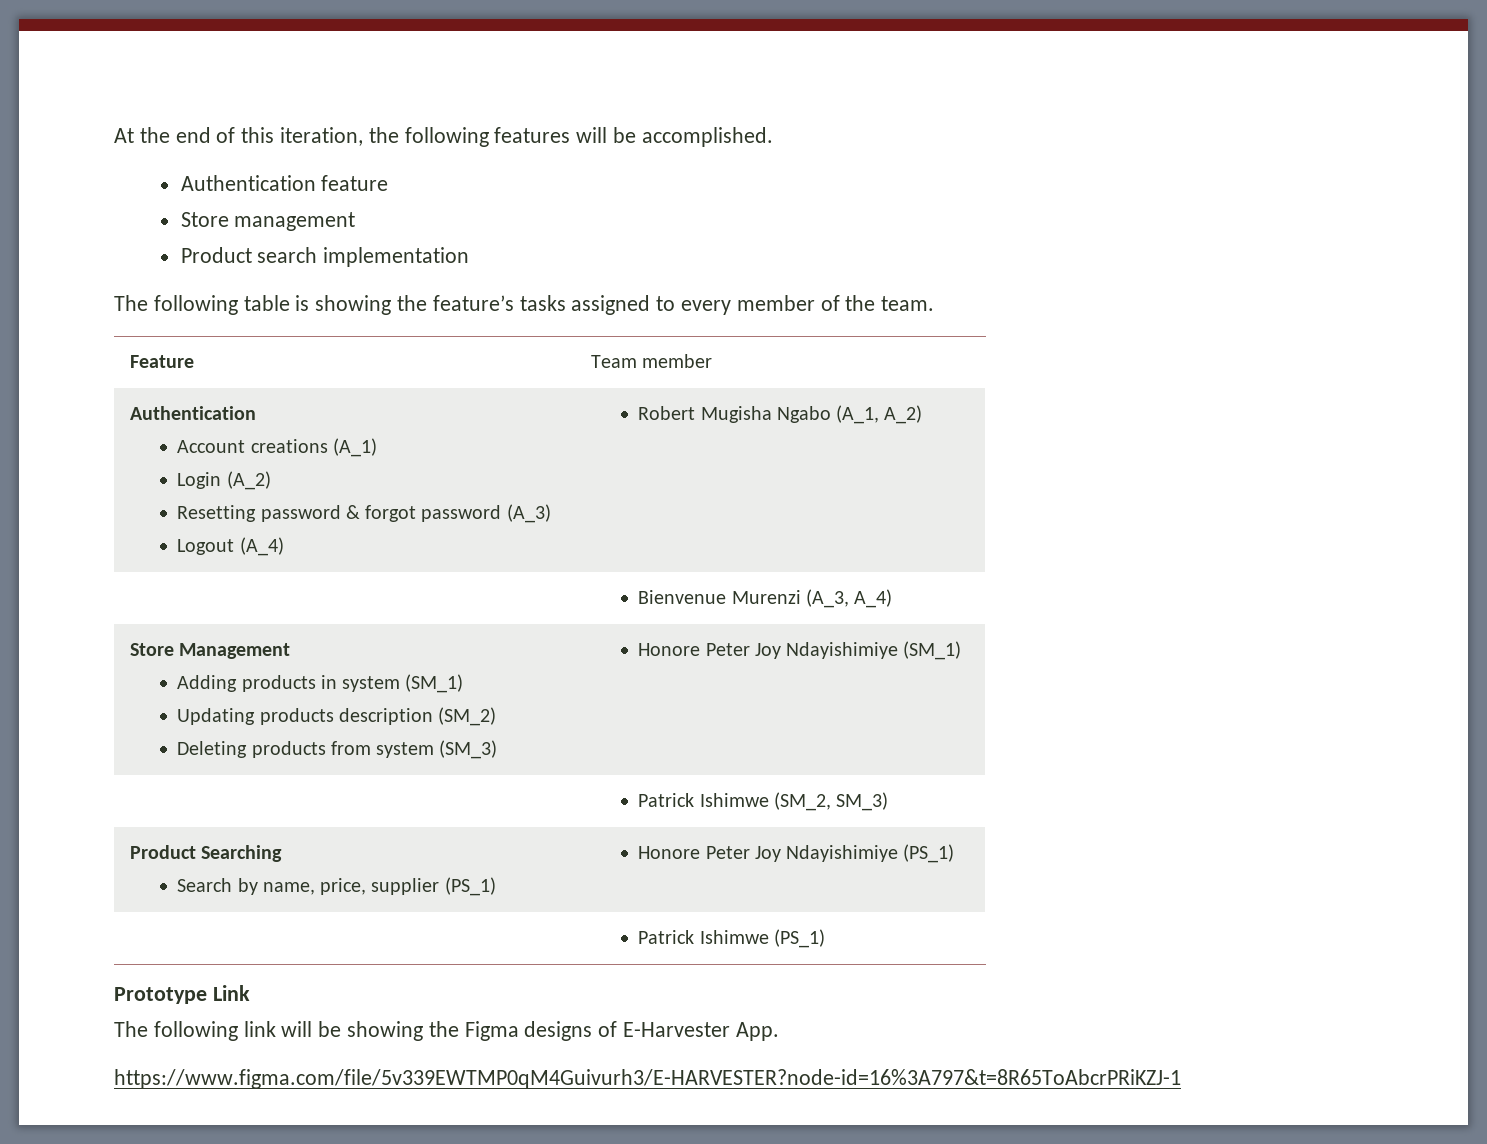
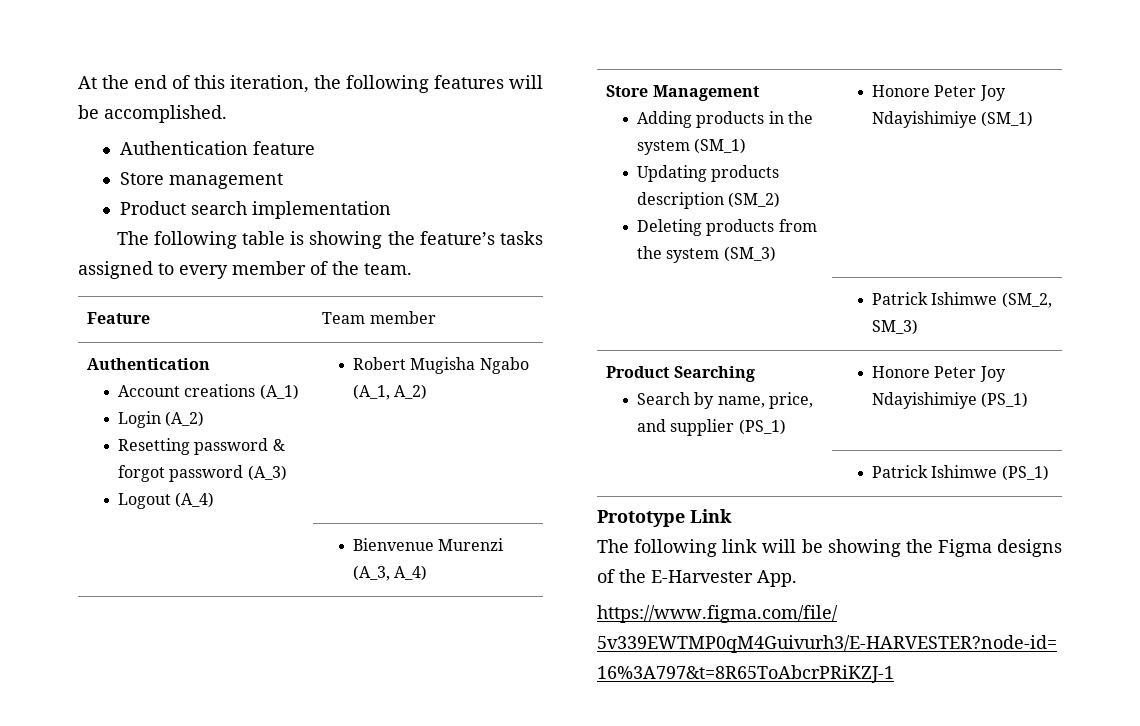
  Store Management
- Adding products in system (SM_1)
+ Adding products in the system (SM_1)
  Updating products description (SM_2)
- Deleting products from system (SM_3) | Honore Peter Joy Ndayishimiye (SM_1)
+ Deleting products from the system (SM_3) | Honore Peter Joy Ndayishimiye (SM_1)
  Product Searching
- Search by name, price, supplier (PS_1) | Honore Peter Joy Ndayishimiye (PS_1)
+ Search by name, price, and supplier (PS_1) | Honore Peter Joy Ndayishimiye (PS_1)
- The following link will be showing the Figma designs of E-Harvester App.
+ The following link will be showing the Figma designs of the E-Harvester App.

